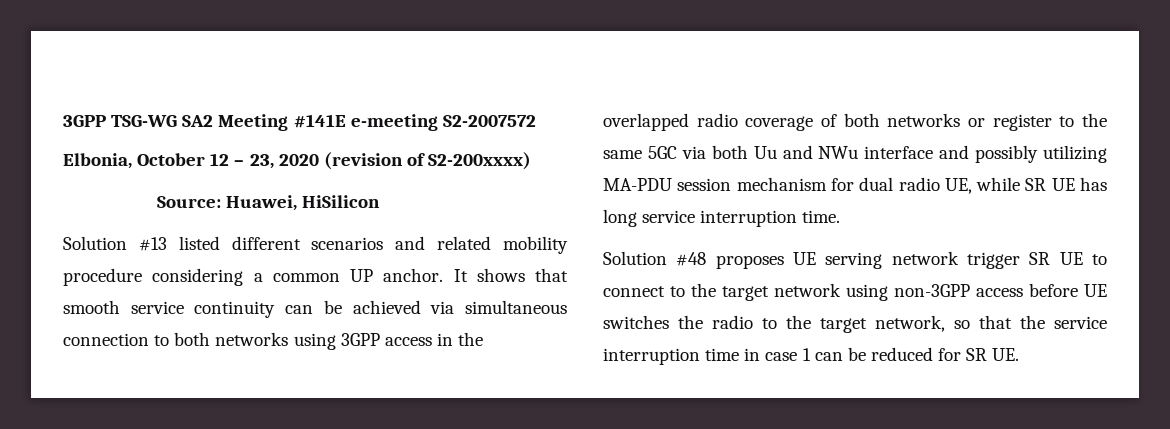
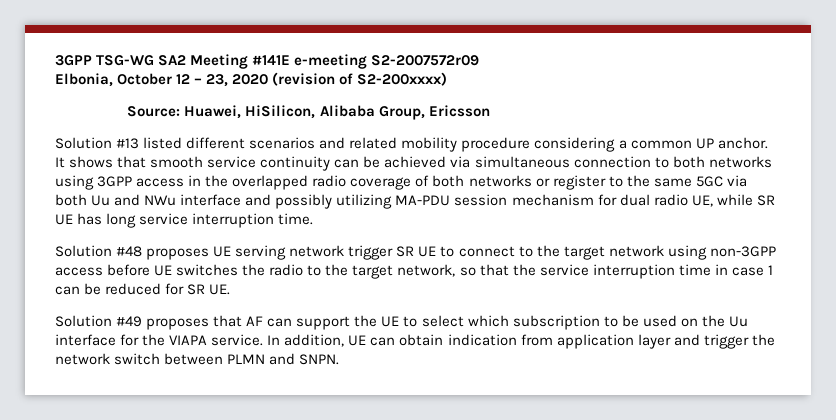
- 3GPP TSG-WG SA2 Meeting #141E e-meeting S2-2007572
+ 3GPP TSG-WG SA2 Meeting #141E e-meeting S2-2007572r09
- Source: Huawei, HiSilicon
+ Source: Huawei, HiSilicon, Alibaba Group, Ericsson
+ Solution #49 proposes that AF can support the UE to select which subscription to be used on the Uu interface for the VIAPA service. In addition, UE can obtain indication from application layer and trigger the network switch between PLMN and SNPN.

